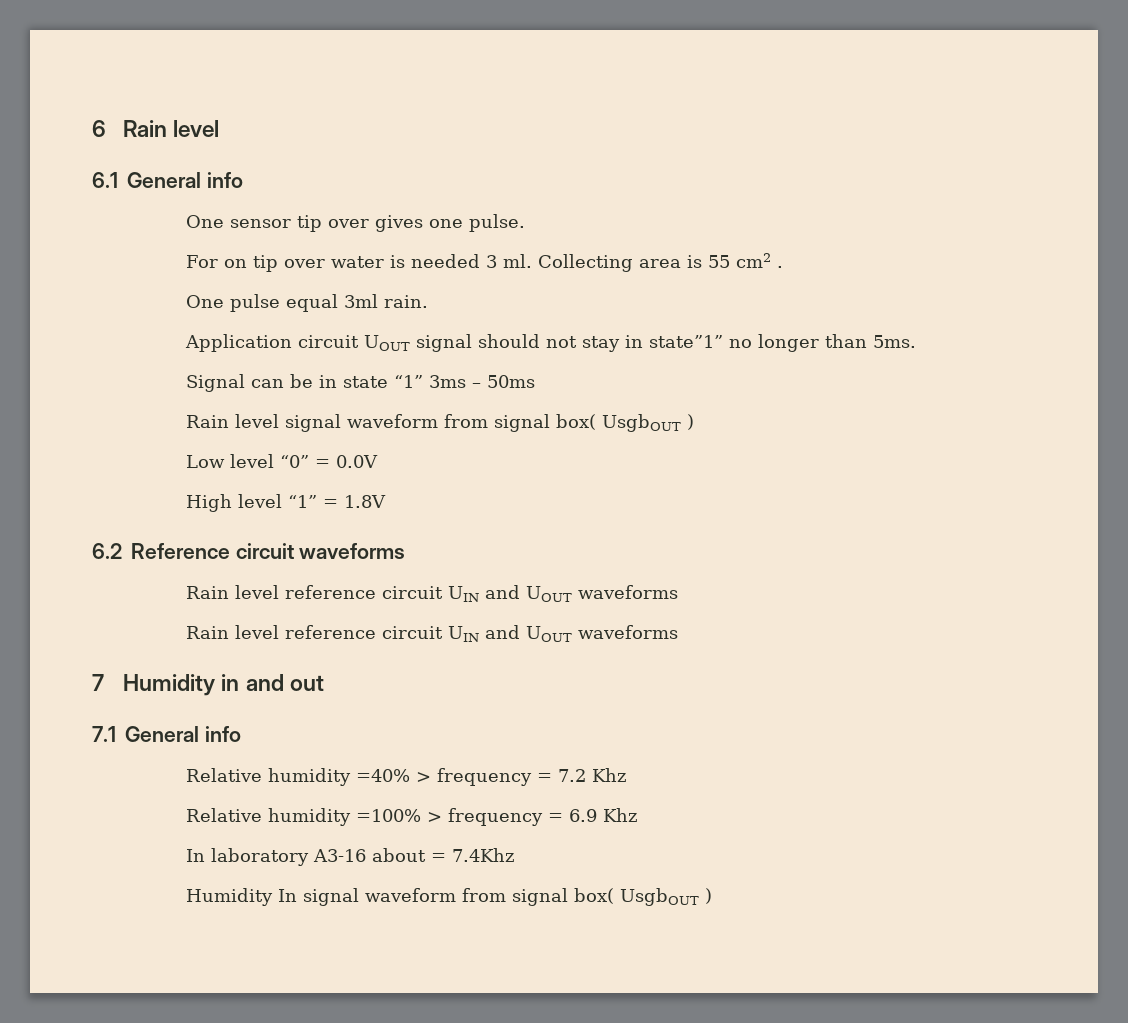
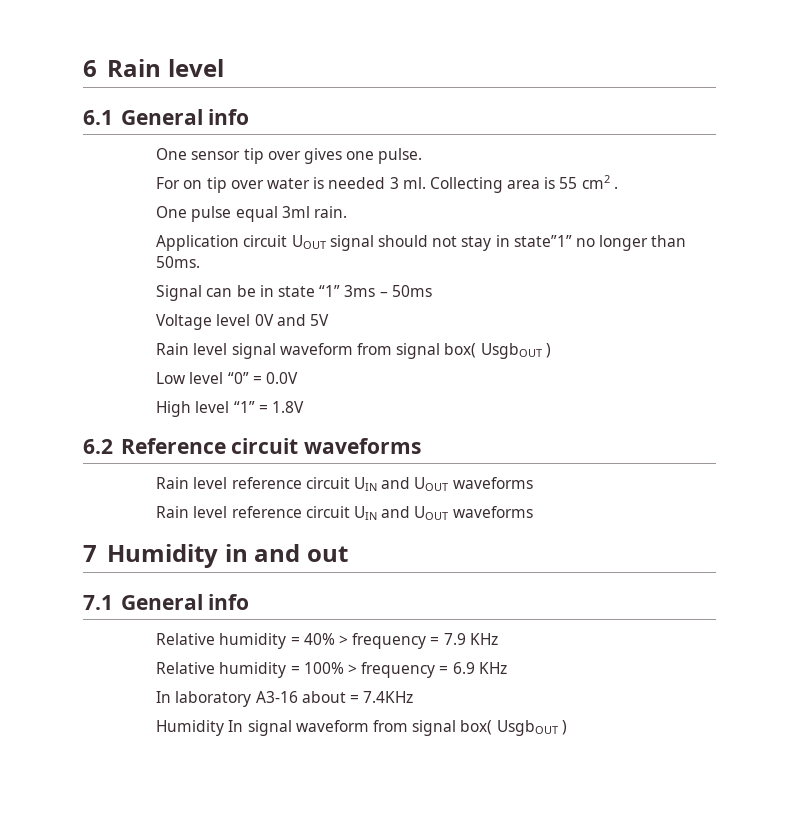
- Application circuit UOUT signal should not stay in state”1” no longer than 5ms.
+ Application circuit UOUT signal should not stay in state”1” no longer than 50ms.
+ Voltage level 0V and 5V
- Relative humidity =40% > frequency = 7.2 Khz
- Relative humidity =100% > frequency = 6.9 Khz
+ Relative humidity = 40% > frequency = 7.9 KHz
+ Relative humidity = 100% > frequency = 6.9 KHz
- In laboratory A3-16 about = 7.4Khz
+ In laboratory A3-16 about = 7.4KHz

